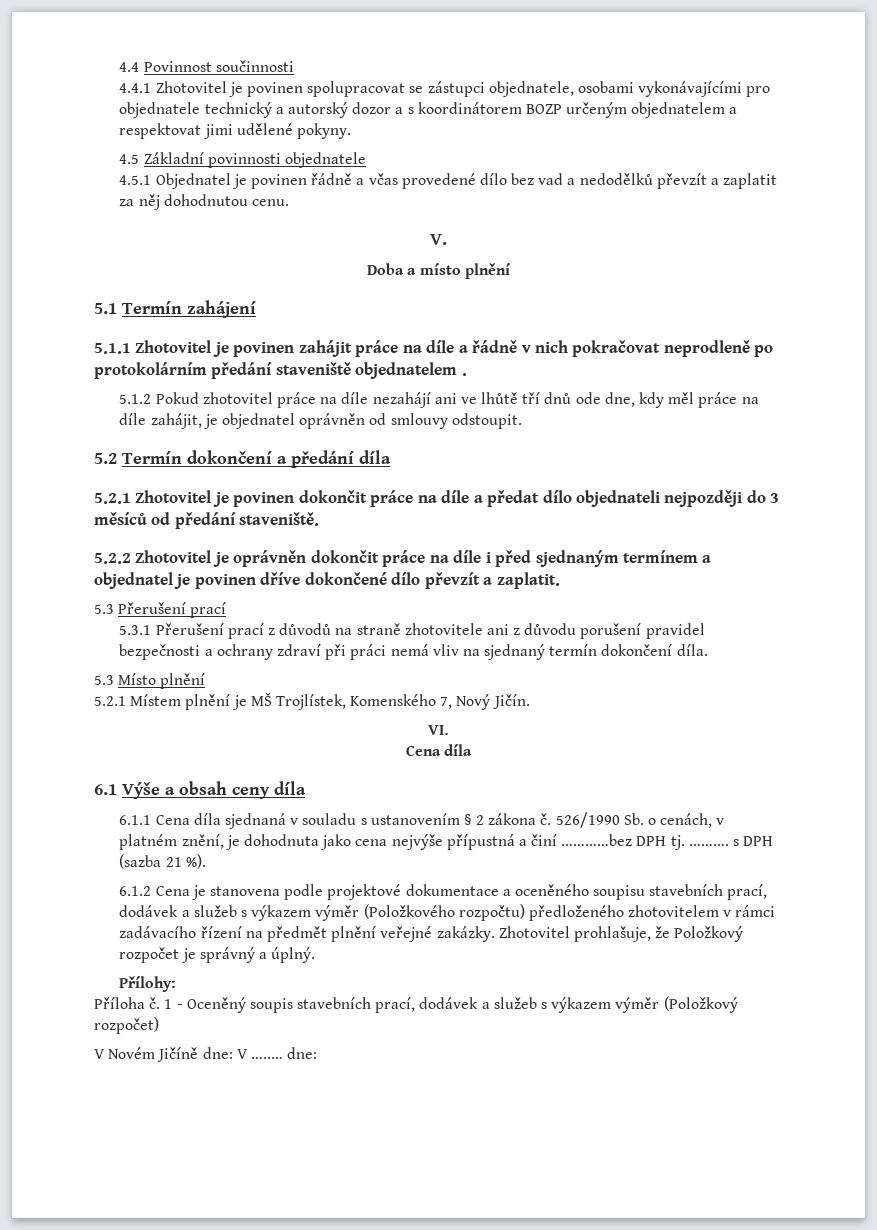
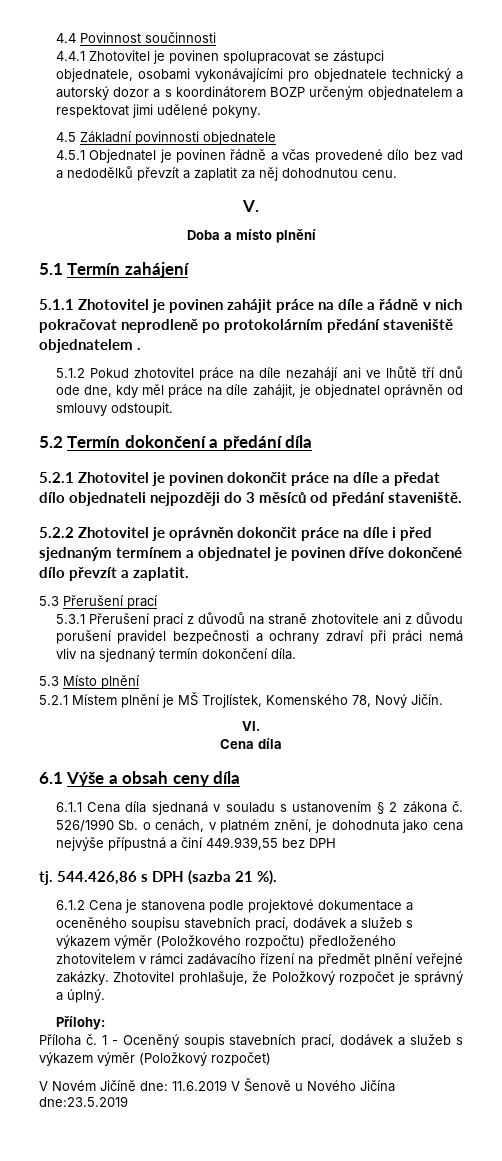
- 5.2.1 Místem plnění je MŠ Trojlístek, Komenského 7, Nový Jičín.
+ 5.2.1 Místem plnění je MŠ Trojlístek, Komenského 78, Nový Jičín.
- 526/1990 Sb. o cenách, v platném znění, je dohodnuta jako cena nejvýše přípustná a činí …………bez DPH tj. ………. s DPH (sazba 21 %).
+ 526/1990 Sb. o cenách, v platném znění, je dohodnuta jako cena nejvýše přípustná a činí 449.939,55 bez DPH
+ tj. 544.426,86 s DPH (sazba 21 %).
- V Novém Jičíně dne: V …..… dne:
+ V Novém Jičíně dne: 11.6.2019 V Šenově u Nového Jičína dne:23.5.2019

